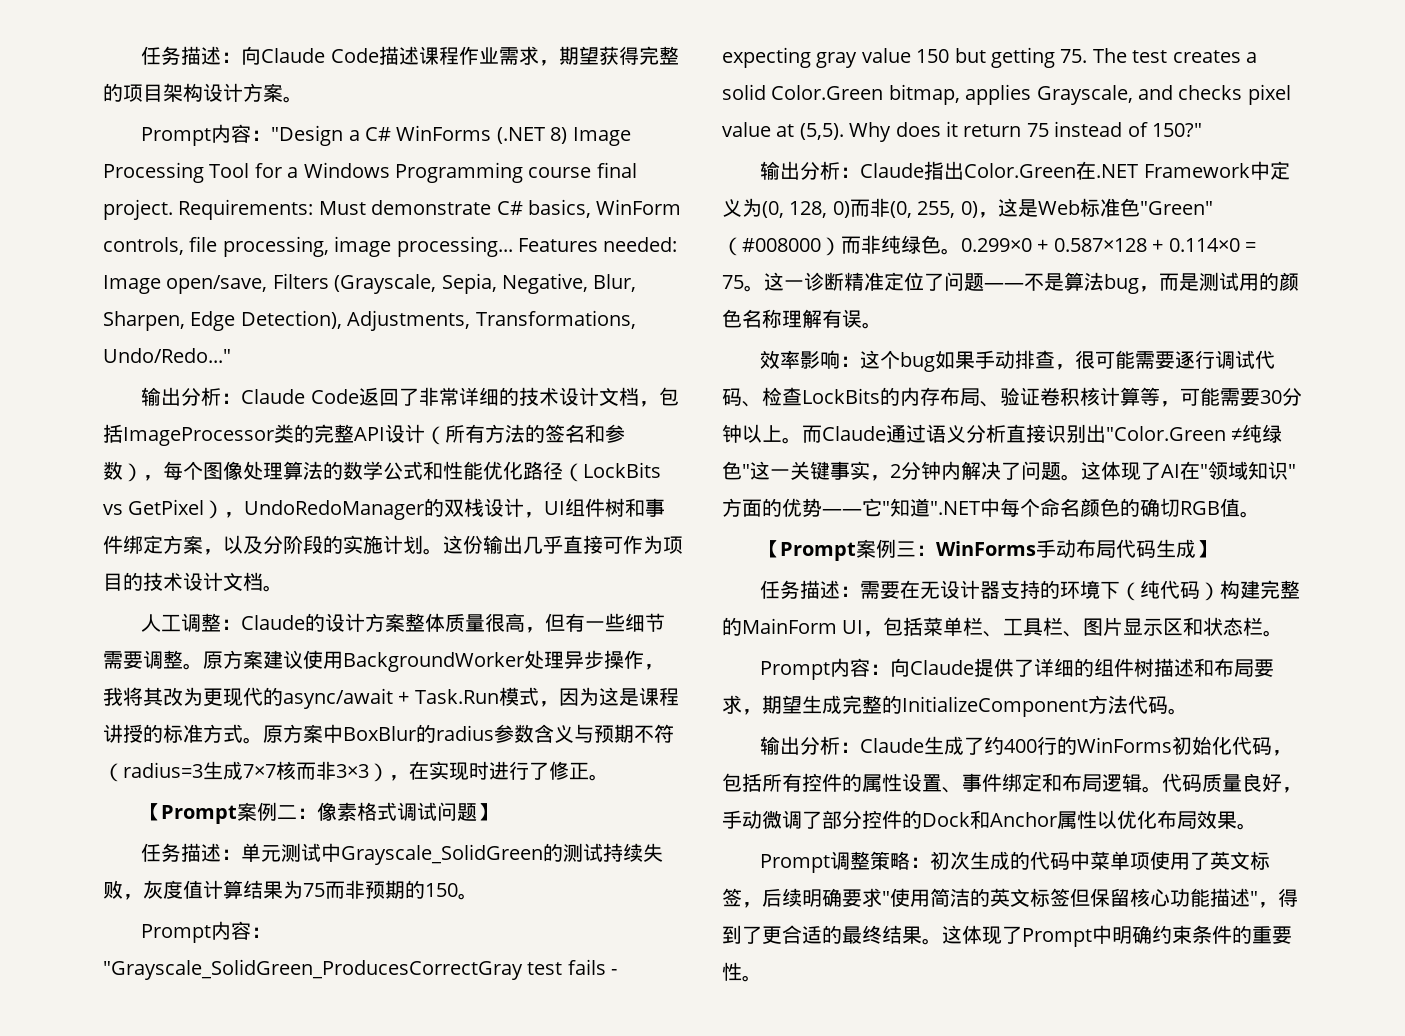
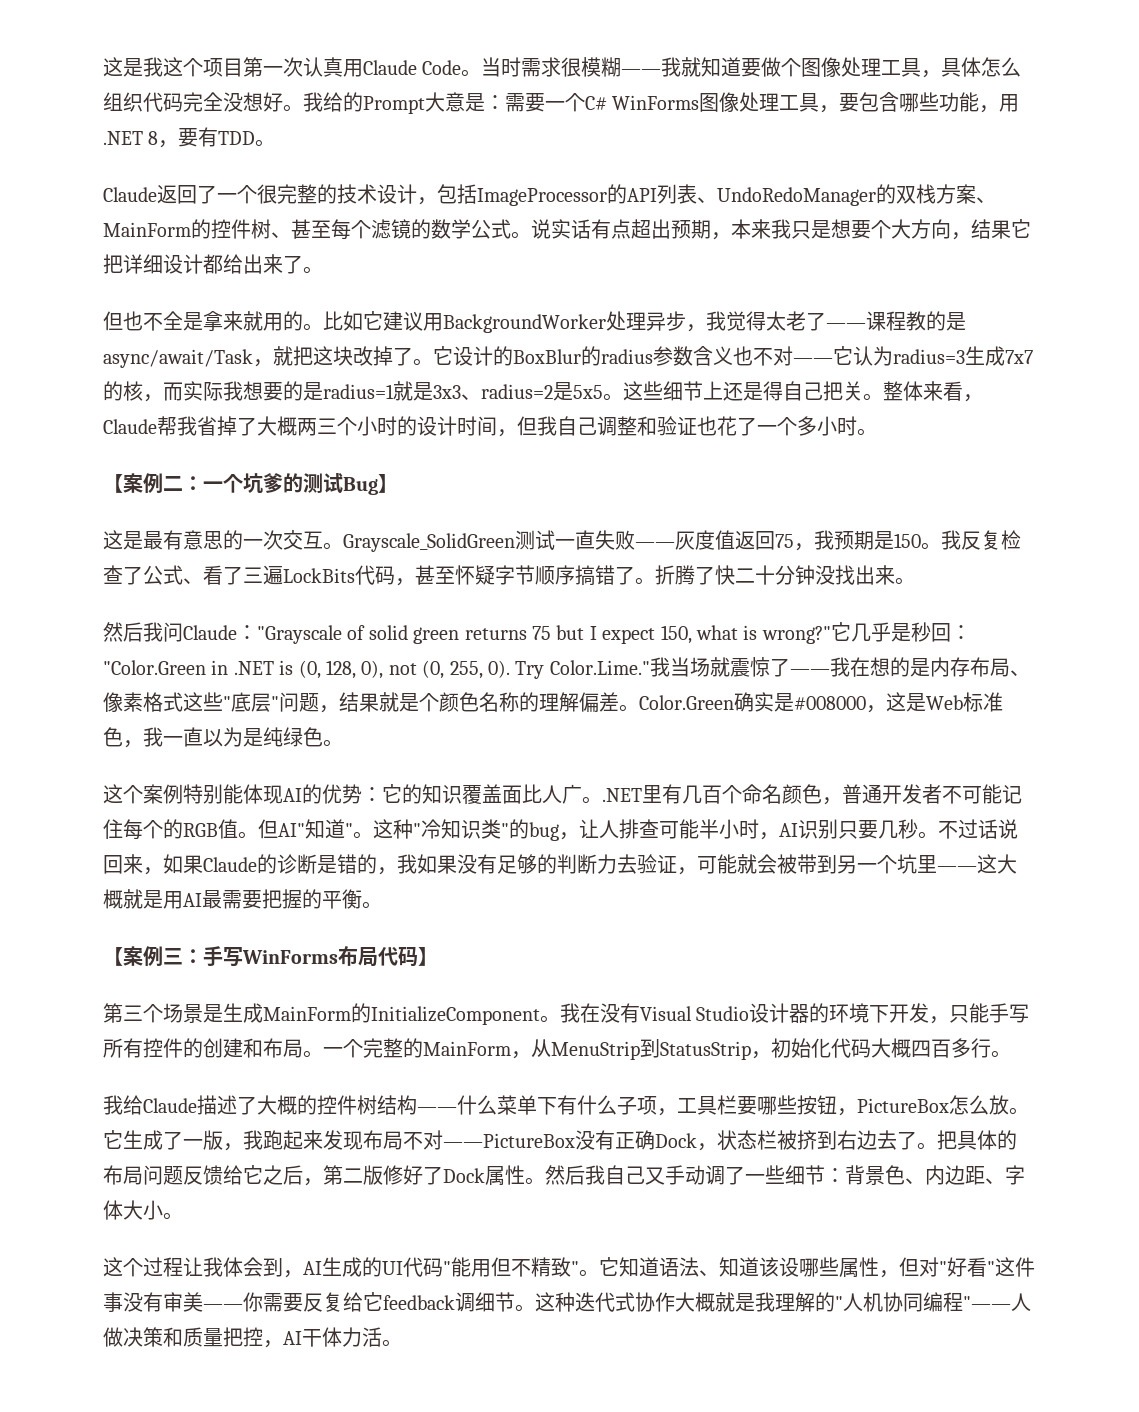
- 任务描述：向Claude Code描述课程作业需求，期望获得完整的项目架构设计方案。
- Prompt内容："Design a C# WinForms (.NET 8) Image Processing Tool for a Windows Programming course final project. Requirements: Must demonstrate C# basics, WinForm controls, file processing, image processing... Features needed: Image open/save, Filters (Grayscale, Sepia, Negative, Blur, Sharpen, Edge Detection), Adjustments, Transformations, Undo/Redo..."
- 输出分析：Claude Code返回了非常详细的技术设计文档，包括ImageProcessor类的完整API设计（所有方法的签名和参数），每个图像处理算法的数学公式和性能优化路径（LockBits vs GetPixel），UndoRedoManager的双栈设计，UI组件树和事件绑定方案，以及分阶段的实施计划。这份输出几乎直接可作为项目的技术设计文档。
- 人工调整：Claude的设计方案整体质量很高，但有一些细节需要调整。原方案建议使用BackgroundWorker处理异步操作，我将其改为更现代的async/await + Task.Run模式，因为这是课程讲授的标准方式。原方案中BoxBlur的radius参数含义与预期不符（radius=3生成7×7核而非3×3），在实现时进行了修正。
- 【Prompt案例二：像素格式调试问题】
- 任务描述：单元测试中Grayscale_SolidGreen的测试持续失败，灰度值计算结果为75而非预期的150。
- Prompt内容："Grayscale_SolidGreen_ProducesCorrectGray test fails - expecting gray value 150 but getting 75. The test creates a solid Color.Green bitmap, applies Grayscale, and checks pixel value at (5,5). Why does it return 75 instead of 150?"
- 输出分析：Claude指出Color.Green在.NET Framework中定义为(0, 128, 0)而非(0, 255, 0)，这是Web标准色"Green"（#008000）而非纯绿色。0.299×0 + 0.587×128 + 0.114×0 = 75。这一诊断精准定位了问题——不是算法bug，而是测试用的颜色名称理解有误。
- 效率影响：这个bug如果手动排查，很可能需要逐行调试代码、检查LockBits的内存布局、验证卷积核计算等，可能需要30分钟以上。而Claude通过语义分析直接识别出"Color.Green ≠纯绿色"这一关键事实，2分钟内解决了问题。这体现了AI在"领域知识"方面的优势——它"知道".NET中每个命名颜色的确切RGB值。
- 【Prompt案例三：WinForms手动布局代码生成】
- 任务描述：需要在无设计器支持的环境下（纯代码）构建完整的MainForm UI，包括菜单栏、工具栏、图片显示区和状态栏。
- Prompt内容：向Claude提供了详细的组件树描述和布局要求，期望生成完整的InitializeComponent方法代码。
- 输出分析：Claude生成了约400行的WinForms初始化代码，包括所有控件的属性设置、事件绑定和布局逻辑。代码质量良好，手动微调了部分控件的Dock和Anchor属性以优化布局效果。
- Prompt调整策略：初次生成的代码中菜单项使用了英文标签，后续明确要求"使用简洁的英文标签但保留核心功能描述"，得到了更合适的最终结果。这体现了Prompt中明确约束条件的重要性。
+ 这是我这个项目第一次认真用Claude Code。当时需求很模糊——我就知道要做个图像处理工具，具体怎么组织代码完全没想好。我给的Prompt大意是：需要一个C# WinForms图像处理工具，要包含哪些功能，用.NET 8，要有TDD。
+ Claude返回了一个很完整的技术设计，包括ImageProcessor的API列表、UndoRedoManager的双栈方案、MainForm的控件树、甚至每个滤镜的数学公式。说实话有点超出预期，本来我只是想要个大方向，结果它把详细设计都给出来了。
+ 但也不全是拿来就用的。比如它建议用BackgroundWorker处理异步，我觉得太老了——课程教的是async/await/Task，就把这块改掉了。它设计的BoxBlur的radius参数含义也不对——它认为radius=3生成7x7的核，而实际我想要的是radius=1就是3x3、radius=2是5x5。这些细节上还是得自己把关。整体来看，Claude帮我省掉了大概两三个小时的设计时间，但我自己调整和验证也花了一个多小时。
+ 【案例二：一个坑爹的测试Bug】
+ 这是最有意思的一次交互。Grayscale_SolidGreen测试一直失败——灰度值返回75，我预期是150。我反复检查了公式、看了三遍LockBits代码，甚至怀疑字节顺序搞错了。折腾了快二十分钟没找出来。
+ 然后我问Claude："Grayscale of solid green returns 75 but I expect 150, what is wrong?"它几乎是秒回："Color.Green in .NET is (0, 128, 0), not (0, 255, 0). Try Color.Lime."我当场就震惊了——我在想的是内存布局、像素格式这些"底层"问题，结果就是个颜色名称的理解偏差。Color.Green确实是#008000，这是Web标准色，我一直以为是纯绿色。
+ 这个案例特别能体现AI的优势：它的知识覆盖面比人广。.NET里有几百个命名颜色，普通开发者不可能记住每个的RGB值。但AI"知道"。这种"冷知识类"的bug，让人排查可能半小时，AI识别只要几秒。不过话说回来，如果Claude的诊断是错的，我如果没有足够的判断力去验证，可能就会被带到另一个坑里——这大概就是用AI最需要把握的平衡。
+ 【案例三：手写WinForms布局代码】
+ 第三个场景是生成MainForm的InitializeComponent。我在没有Visual Studio设计器的环境下开发，只能手写所有控件的创建和布局。一个完整的MainForm，从MenuStrip到StatusStrip，初始化代码大概四百多行。
+ 我给Claude描述了大概的控件树结构——什么菜单下有什么子项，工具栏要哪些按钮，PictureBox怎么放。它生成了一版，我跑起来发现布局不对——PictureBox没有正确Dock，状态栏被挤到右边去了。把具体的布局问题反馈给它之后，第二版修好了Dock属性。然后我自己又手动调了一些细节：背景色、内边距、字体大小。
+ 这个过程让我体会到，AI生成的UI代码"能用但不精致"。它知道语法、知道该设哪些属性，但对"好看"这件事没有审美——你需要反复给它feedback调细节。这种迭代式协作大概就是我理解的"人机协同编程"——人做决策和质量把控，AI干体力活。

